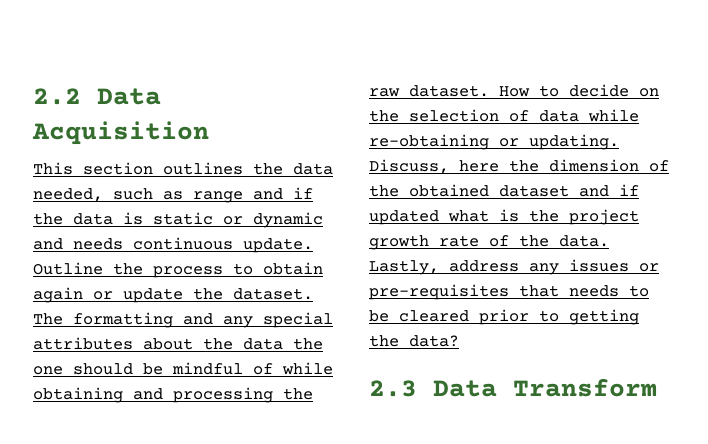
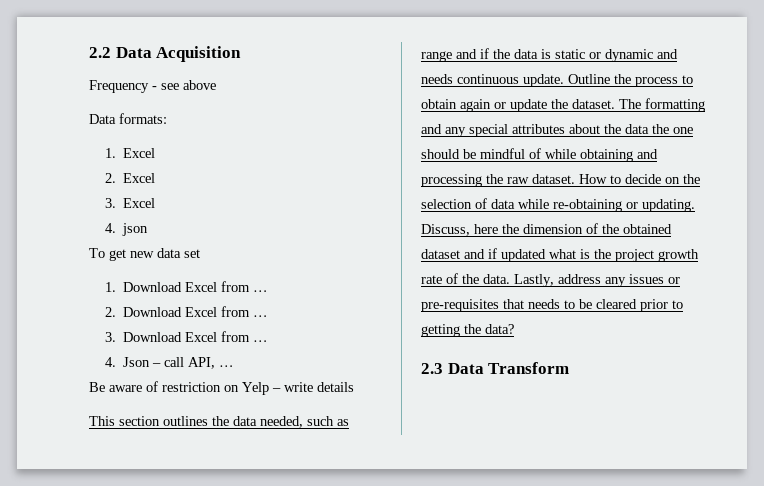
+ Frequency - see above
+ Data formats:
+ 1. Excel
+ 2. Excel
+ 3. Excel
+ 4. json
+ To get new data set
+ 1. Download Excel from …
+ 2. Download Excel from …
+ 3. Download Excel from …
+ 4. Json – call API, …
+ Be aware of restriction on Yelp – write details

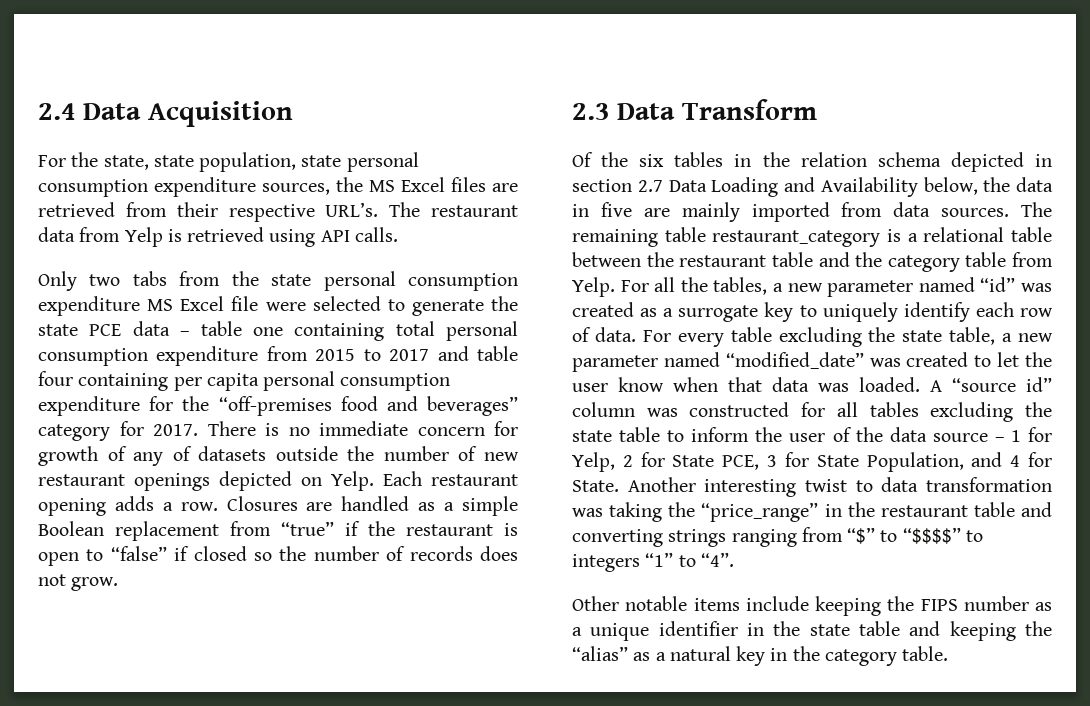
- 2.2 Data Acquisition
+ 2.4 Data Acquisition
- Frequency - see above
- Data formats:
- 1. Excel
- 2. Excel
- 3. Excel
- 4. json
- To get new data set
- 1. Download Excel from …
- 2. Download Excel from …
- 3. Download Excel from …
- 4. Json – call API, …
- Be aware of restriction on Yelp – write details
- This section outlines the data needed, such as range and if the data is static or dynamic and needs continuous update. Outline the process to obtain again or update the dataset. The formatting and any special attributes about the data the one should be mindful of while obtaining and processing the raw dataset. How to decide on the selection of data while re-obtaining or updating. Discuss, here the dimension of the obtained dataset and if updated what is the project growth rate of the data. Lastly, address any issues or pre-requisites that needs to be cleared prior to getting the data?
+ For the state, state population, state personal consumption expenditure sources, the MS Excel files are retrieved from their respective URL’s. The restaurant data from Yelp is retrieved using API calls.
+ Only two tabs from the state personal consumption expenditure MS Excel file were selected to generate the state PCE data – table one containing total personal consumption expenditure from 2015 to 2017 and table four containing per capita personal consumption expenditure for the “off-premises food and beverages” category for 2017. There is no immediate concern for growth of any of datasets outside the number of new restaurant openings depicted on Yelp. Each restaurant opening adds a row. Closures are handled as a simple Boolean replacement from “true” if the restaurant is open to “false” if closed so the number of records does not grow.
  2.3 Data Transform
+ Of the six tables in the relation schema depicted in section 2.7 Data Loading and Availability below, the data in five are mainly imported from data sources. The remaining table restaurant_category is a relational table between the restaurant table and the category table from Yelp. For all the tables, a new parameter named “id” was created as a surrogate key to uniquely identify each row of data. For every table excluding the state table, a new parameter named “modified_date” was created to let the user know when that data was loaded. A “source id” column was constructed for all tables excluding the state table to inform the user of the data source – 1 for Yelp, 2 for State PCE, 3 for State Population, and 4 for State. Another interesting twist to data transformation was taking the “price_range” in the restaurant table and converting strings ranging from “$” to “$$$$” to integers “1” to “4”.
+ Other notable items include keeping the FIPS number as a unique identifier in the state table and keeping the “alias” as a natural key in the category table.

